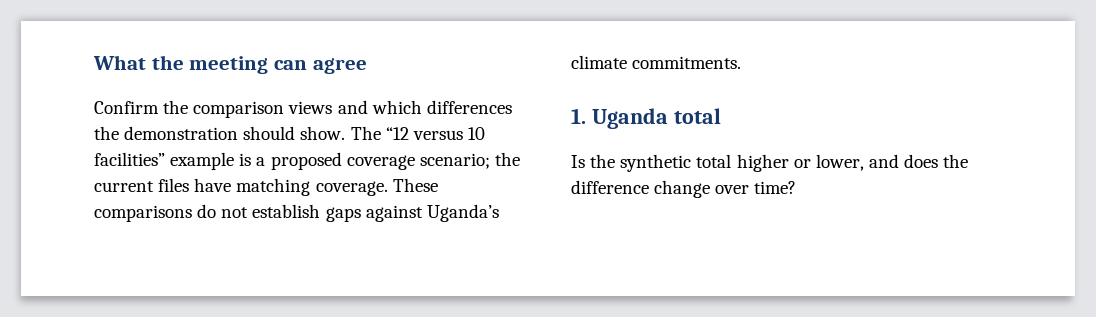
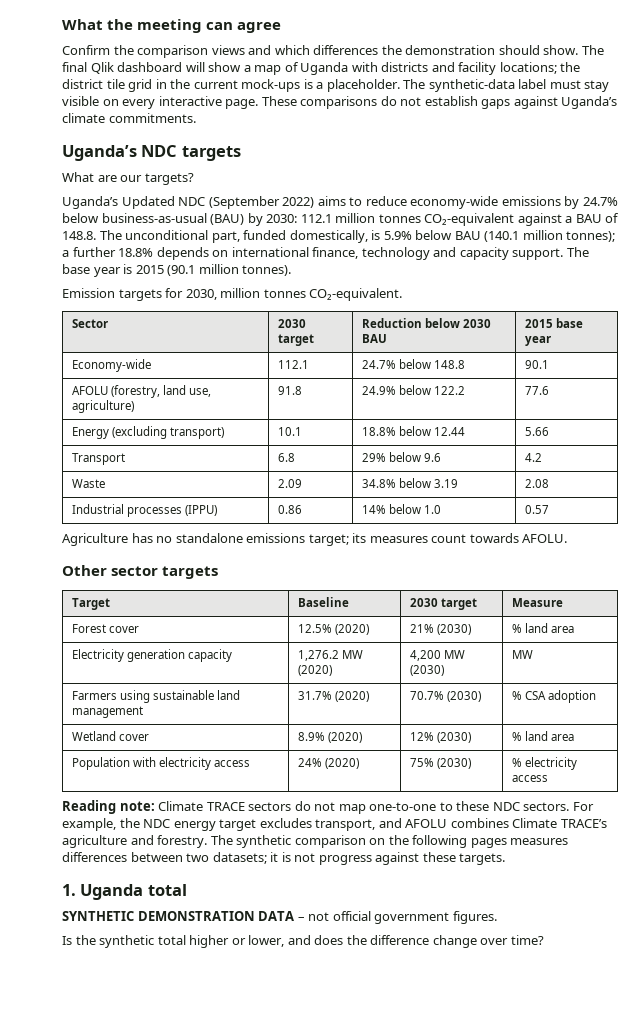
- The “12 versus 10 facilities” example is a proposed coverage scenario; the current files have matching coverage.
+ The final Qlik dashboard will show a map of Uganda with districts and facility locations; the district tile grid in the current mock-ups is a placeholder. The synthetic-data label must stay visible on every interactive page.
+ Uganda’s NDC targets
+ What are our targets?
+ Uganda’s Updated NDC (September 2022) aims to reduce economy-wide emissions by 24.7% below business-as-usual (BAU) by 2030: 112.1 million tonnes CO₂-equivalent against a BAU of 148.8. The unconditional part, funded domestically, is 5.9% below BAU (140.1 million tonnes); a further 18.8% depends on international finance, technology and capacity support. The base year is 2015 (90.1 million tonnes).
+ Emission targets for 2030, million tonnes CO₂-equivalent.
+ Sector | 2030 target | Reduction below 2030 BAU | 2015 base year
+ Economy-wide | 112.1 | 24.7% below 148.8 | 90.1
+ AFOLU (forestry, land use, agriculture) | 91.8 | 24.9% below 122.2 | 77.6
+ Energy (excluding transport) | 10.1 | 18.8% below 12.44 | 5.66
+ Transport | 6.8 | 29% below 9.6 | 4.2
+ Waste | 2.09 | 34.8% below 3.19 | 2.08
+ Industrial processes (IPPU) | 0.86 | 14% below 1.0 | 0.57
+ Agriculture has no standalone emissions target; its measures count towards AFOLU.
+ Other sector targets
+ Target | Baseline | 2030 target | Measure
+ Forest cover | 12.5% (2020) | 21% (2030) | % land area
+ Electricity generation capacity | 1,276.2 MW (2020) | 4,200 MW (2030) | MW
+ Farmers using sustainable land management | 31.7% (2020) | 70.7% (2030) | % CSA adoption
+ Wetland cover | 8.9% (2020) | 12% (2030) | % land area
+ Population with electricity access | 24% (2020) | 75% (2030) | % electricity access
+ Reading note: Climate TRACE sectors do not map one-to-one to these NDC sectors. For example, the NDC energy target excludes transport, and AFOLU combines Climate TRACE’s agriculture and forestry. The synthetic comparison on the following pages measures differences between two datasets; it is not progress against these targets.
  1. Uganda total
+ SYNTHETIC DEMONSTRATION DATA – not official government figures.

